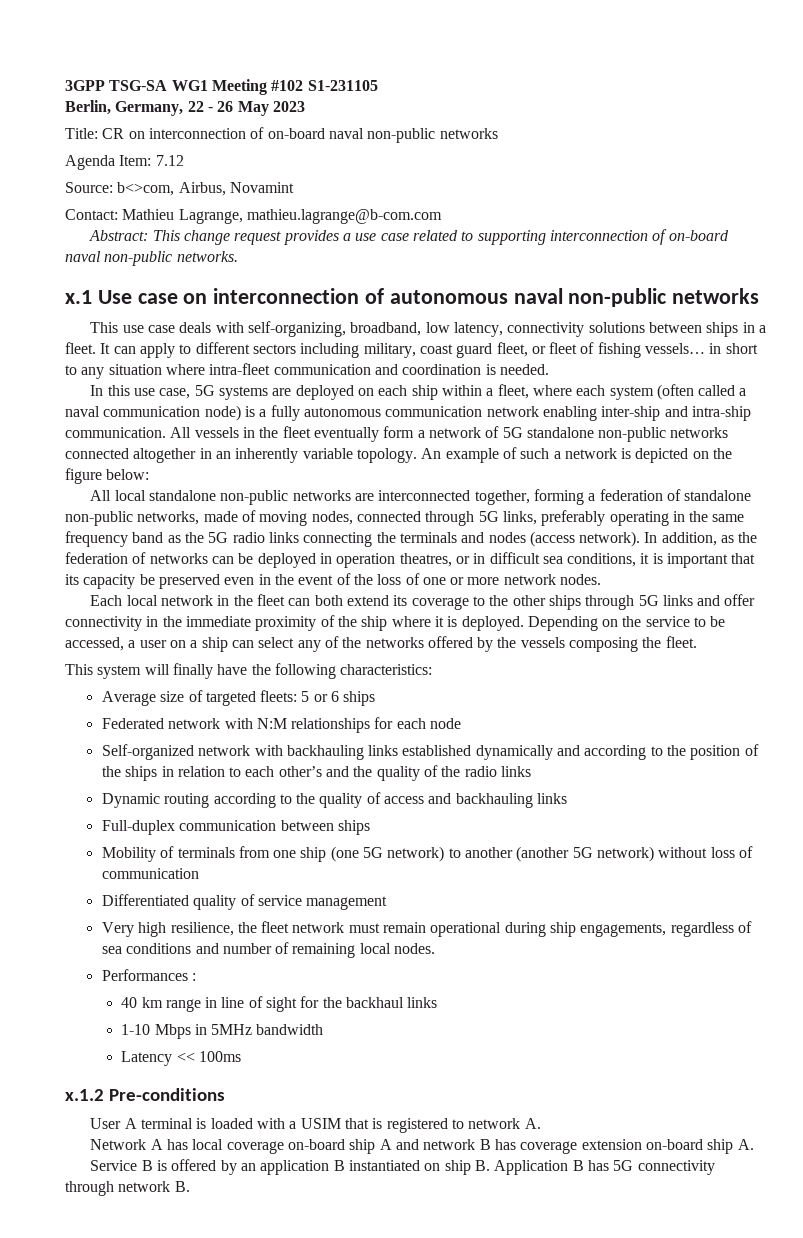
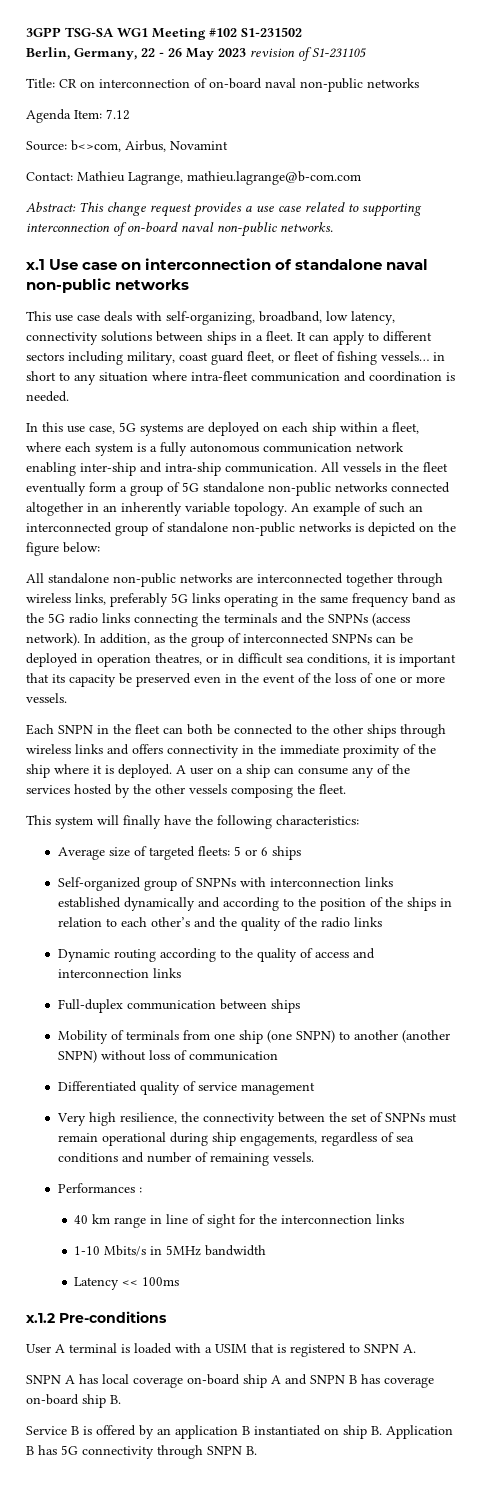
- 3GPP TSG-SA WG1 Meeting #102 S1-231105
+ 3GPP TSG-SA WG1 Meeting #102 S1-231502
- Berlin, Germany, 22 - 26 May 2023
+ Berlin, Germany, 22 - 26 May 2023 revision of S1-231105
- x.1 Use case on interconnection of autonomous naval non-public networks
+ x.1 Use case on interconnection of standalone naval non-public networks
- In this use case, 5G systems are deployed on each ship within a fleet, where each system (often called a naval communication node) is a fully autonomous communication network enabling inter-ship and intra-ship communication.
+ In this use case, 5G systems are deployed on each ship within a fleet, where each system is a fully autonomous communication network enabling inter-ship and intra-ship communication.
- All vessels in the fleet eventually form a network of 5G standalone non-public networks connected altogether in an inherently variable topology.
+ All vessels in the fleet eventually form a group of 5G standalone non-public networks connected altogether in an inherently variable topology.
- An example of such a network is depicted on the figure below:
+ An example of such an interconnected group of standalone non-public networks is depicted on the figure below:
- All local standalone non-public networks are interconnected together, forming a federation of standalone non-public networks, made of moving nodes, connected through 5G links, preferably operating in the same frequency band as the 5G radio links connecting the terminals and nodes (access network).
+ All standalone non-public networks are interconnected together through wireless links, preferably 5G links operating in the same frequency band as the 5G radio links connecting the terminals and the SNPNs (access network).
- In addition, as the federation of networks can be deployed in operation theatres, or in difficult sea conditions, it is important that its capacity be preserved even in the event of the loss of one or more network nodes.
+ In addition, as the group of interconnected SNPNs can be deployed in operation theatres, or in difficult sea conditions, it is important that its capacity be preserved even in the event of the loss of one or more vessels.
- Each local network in the fleet can both extend its coverage to the other ships through 5G links and offer connectivity in the immediate proximity of the ship where it is deployed.
+ Each SNPN in the fleet can both be connected to the other ships through wireless links and offers connectivity in the immediate proximity of the ship where it is deployed.
- Depending on the service to be accessed, a user on a ship can select any of the networks offered by the vessels composing the fleet.
+ A user on a ship can consume any of the services hosted by the other vessels composing the fleet.
- Federated network with N:M relationships for each node
- Self-organized network with backhauling links established dynamically and according to the position of the ships in relation to each other’s and the quality of the radio links
+ Self-organized group of SNPNs with interconnection links established dynamically and according to the position of the ships in relation to each other’s and the quality of the radio links
- Dynamic routing according to the quality of access and backhauling links
+ Dynamic routing according to the quality of access and interconnection links
- Mobility of terminals from one ship (one 5G network) to another (another 5G network) without loss of communication
+ Mobility of terminals from one ship (one SNPN) to another (another SNPN) without loss of communication
- Very high resilience, the fleet network must remain operational during ship engagements, regardless of sea conditions and number of remaining local nodes.
+ Very high resilience, the connectivity between the set of SNPNs must remain operational during ship engagements, regardless of sea conditions and number of remaining vessels.
- 40 km range in line of sight for the backhaul links
+ 40 km range in line of sight for the interconnection links
- 1-10 Mbps in 5MHz bandwidth
+ 1-10 Mbits/s in 5MHz bandwidth
- User A terminal is loaded with a USIM that is registered to network A.
- Network A has local coverage on-board ship A and network B has coverage extension on-board ship A.
+ User A terminal is loaded with a USIM that is registered to SNPN A.
+ SNPN A has local coverage on-board ship A and SNPN B has coverage on-board ship B.
- Service B is offered by an application B instantiated on ship B. Application B has 5G connectivity through network B.
+ Service B is offered by an application B instantiated on ship B. Application B has 5G connectivity through SNPN B.

